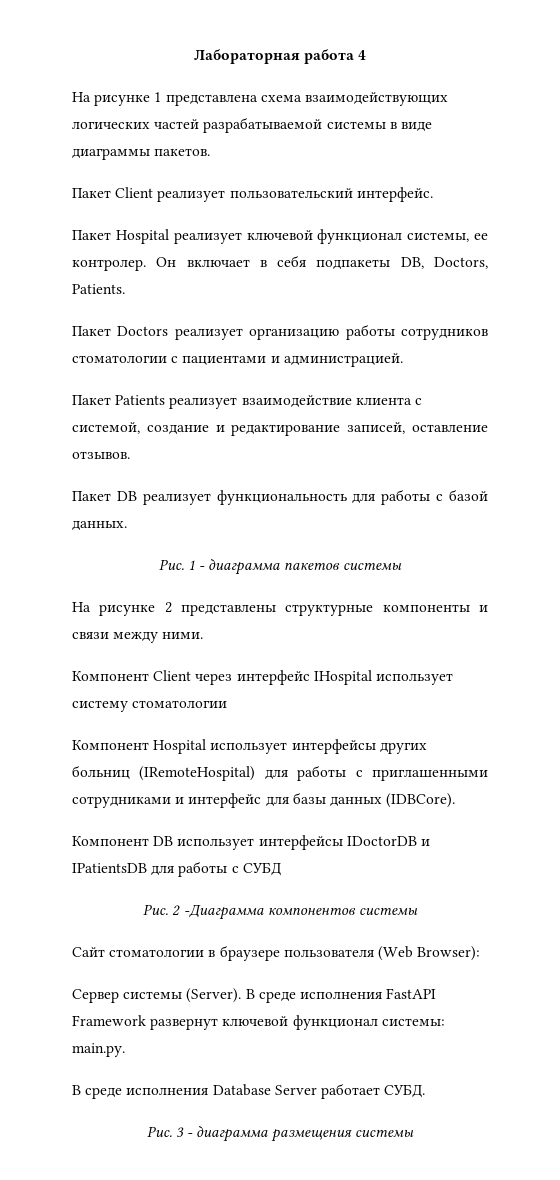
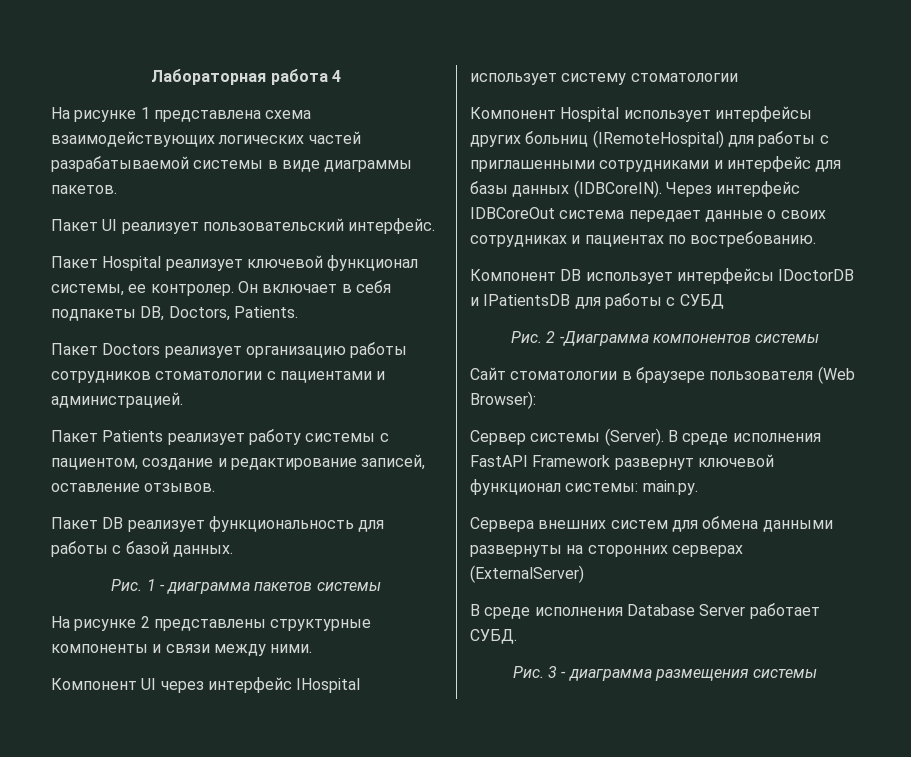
- Пакет Client реализует пользовательский интерфейс.
+ Пакет UI реализует пользовательский интерфейс.
- Пакет Patients реализует взаимодействие клиента с системой, создание и редактирование записей, оставление отзывов.
+ Пакет Patients реализует работу системы с пациентом, создание и редактирование записей, оставление отзывов.
- Компонент Client через интерфейс IHospital использует систему стоматологии
+ Компонент UI через интерфейс IHospital использует систему стоматологии
- Компонент Hospital использует интерфейсы других больниц (IRemoteHospital) для работы с приглашенными сотрудниками и интерфейс для базы данных (IDBCore).
+ Компонент Hospital использует интерфейсы других больниц (IRemoteHospital) для работы с приглашенными сотрудниками и интерфейс для базы данных (IDBCoreIN). Через интерфейс IDBCoreOut система передает данные о своих сотрудниках и пациентах по востребованию.
+ Сервера внешних систем для обмена данными развернуты на сторонних серверах (ExternalServer)

